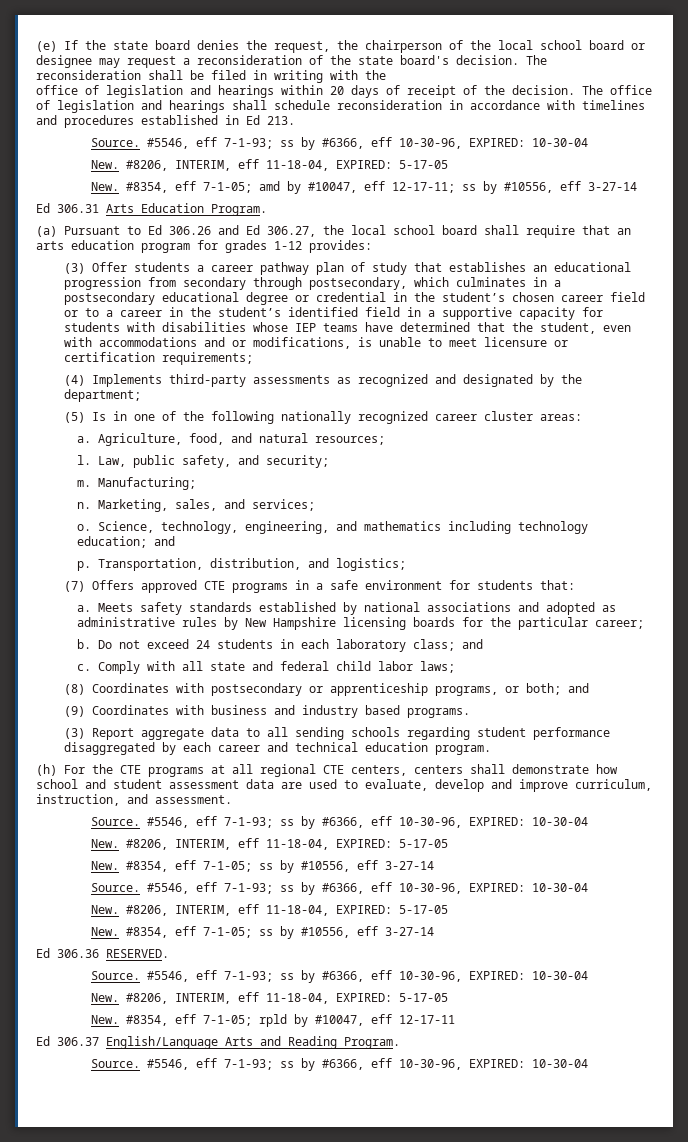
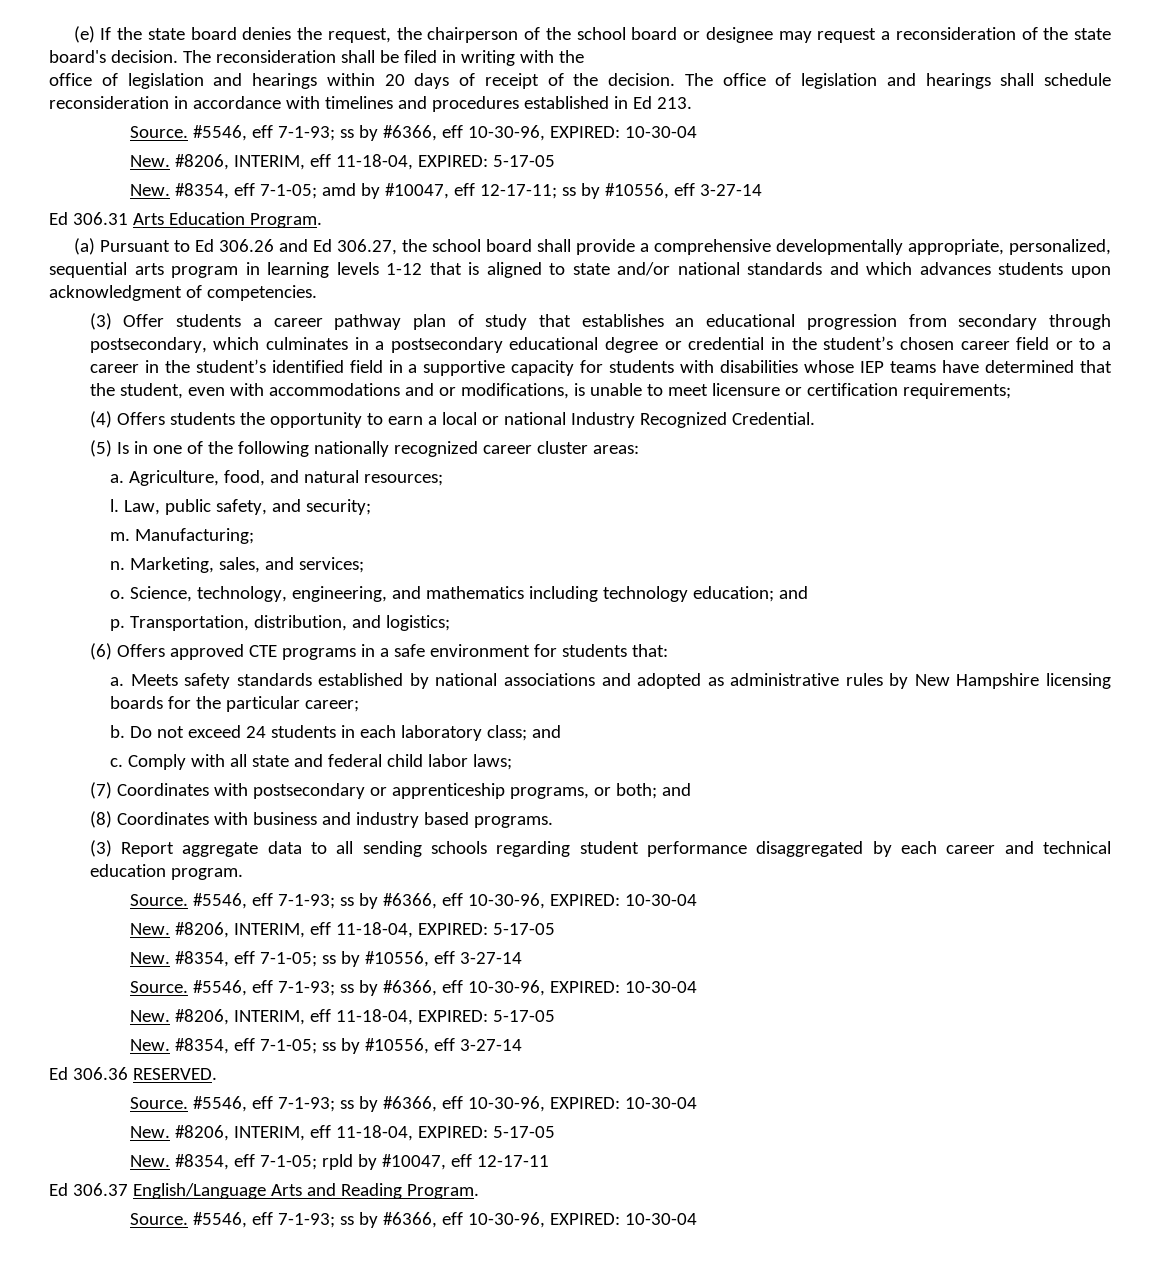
- (e) If the state board denies the request, the chairperson of the local school board or designee may request a reconsideration of the state board's decision.
+ (e) If the state board denies the request, the chairperson of the school board or designee may request a reconsideration of the state board's decision.
- (a) Pursuant to Ed 306.26 and Ed 306.27, the local school board shall require that an arts education program for grades 1-12 provides:
+ (a) Pursuant to Ed 306.26 and Ed 306.27, the school board shall provide a comprehensive developmentally appropriate, personalized, sequential arts program in learning levels 1-12 that is aligned to state and/or national standards and which advances students upon acknowledgment of competencies.
- (4) Implements third-party assessments as recognized and designated by the department;
+ (4) Offers students the opportunity to earn a local or national Industry Recognized Credential.
- (7) Offers approved CTE programs in a safe environment for students that:
+ (6) Offers approved CTE programs in a safe environment for students that:
- (8) Coordinates with postsecondary or apprenticeship programs, or both; and
+ (7) Coordinates with postsecondary or apprenticeship programs, or both; and
- (9) Coordinates with business and industry based programs.
+ (8) Coordinates with business and industry based programs.
- (h) For the CTE programs at all regional CTE centers, centers shall demonstrate how school and student assessment data are used to evaluate, develop and improve curriculum, instruction, and assessment.

